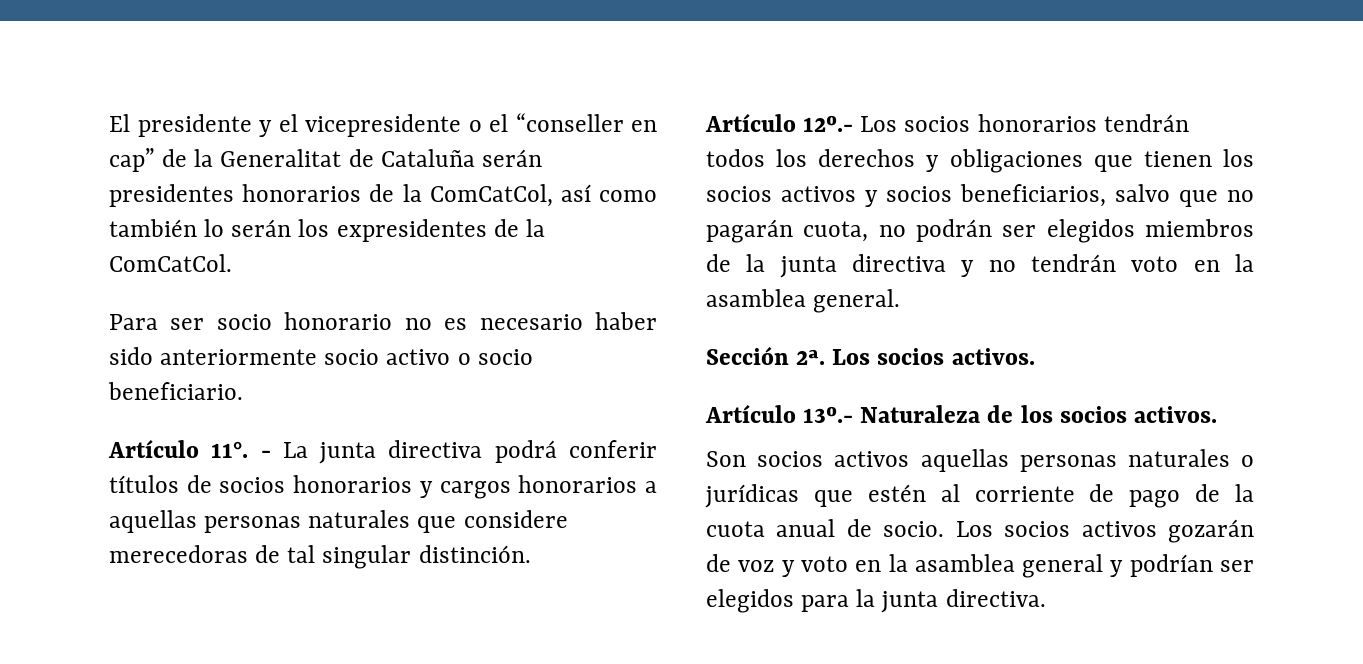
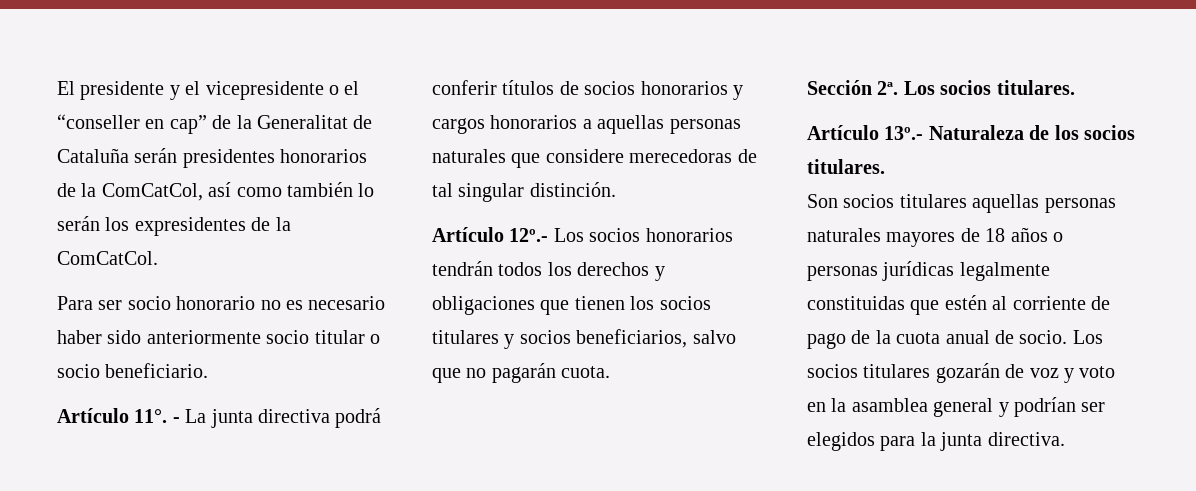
- Para ser socio honorario no es necesario haber sido anteriormente socio activo o socio beneficiario.
+ Para ser socio honorario no es necesario haber sido anteriormente socio titular o socio beneficiario.
- Artículo 12º.- Los socios honorarios tendrán todos los derechos y obligaciones que tienen los socios activos y socios beneficiarios, salvo que no pagarán cuota, no podrán ser elegidos miembros de la junta directiva y no tendrán voto en la asamblea general.
+ Artículo 12º.- Los socios honorarios tendrán todos los derechos y obligaciones que tienen los socios titulares y socios beneficiarios, salvo que no pagarán cuota.
- Los socios activos.
+ Los socios titulares.
- Artículo 13º.- Naturaleza de los socios activos.
+ Artículo 13º.- Naturaleza de los socios titulares.
- Son socios activos aquellas personas naturales o jurídicas que estén al corriente de pago de la cuota anual de socio.
+ Son socios titulares aquellas personas naturales mayores de 18 años o personas jurídicas legalmente constituidas que estén al corriente de pago de la cuota anual de socio.
- Los socios activos gozarán de voz y voto en la asamblea general y podrían ser elegidos para la junta directiva.
+ Los socios titulares gozarán de voz y voto en la asamblea general y podrían ser elegidos para la junta directiva.

